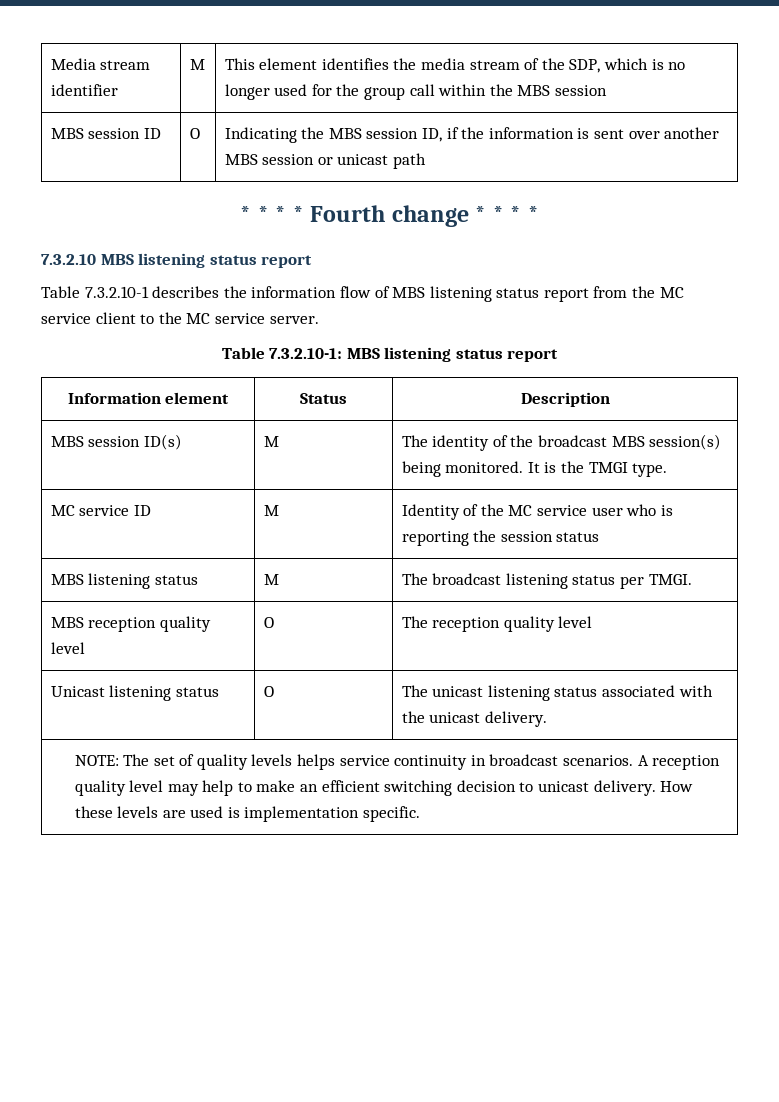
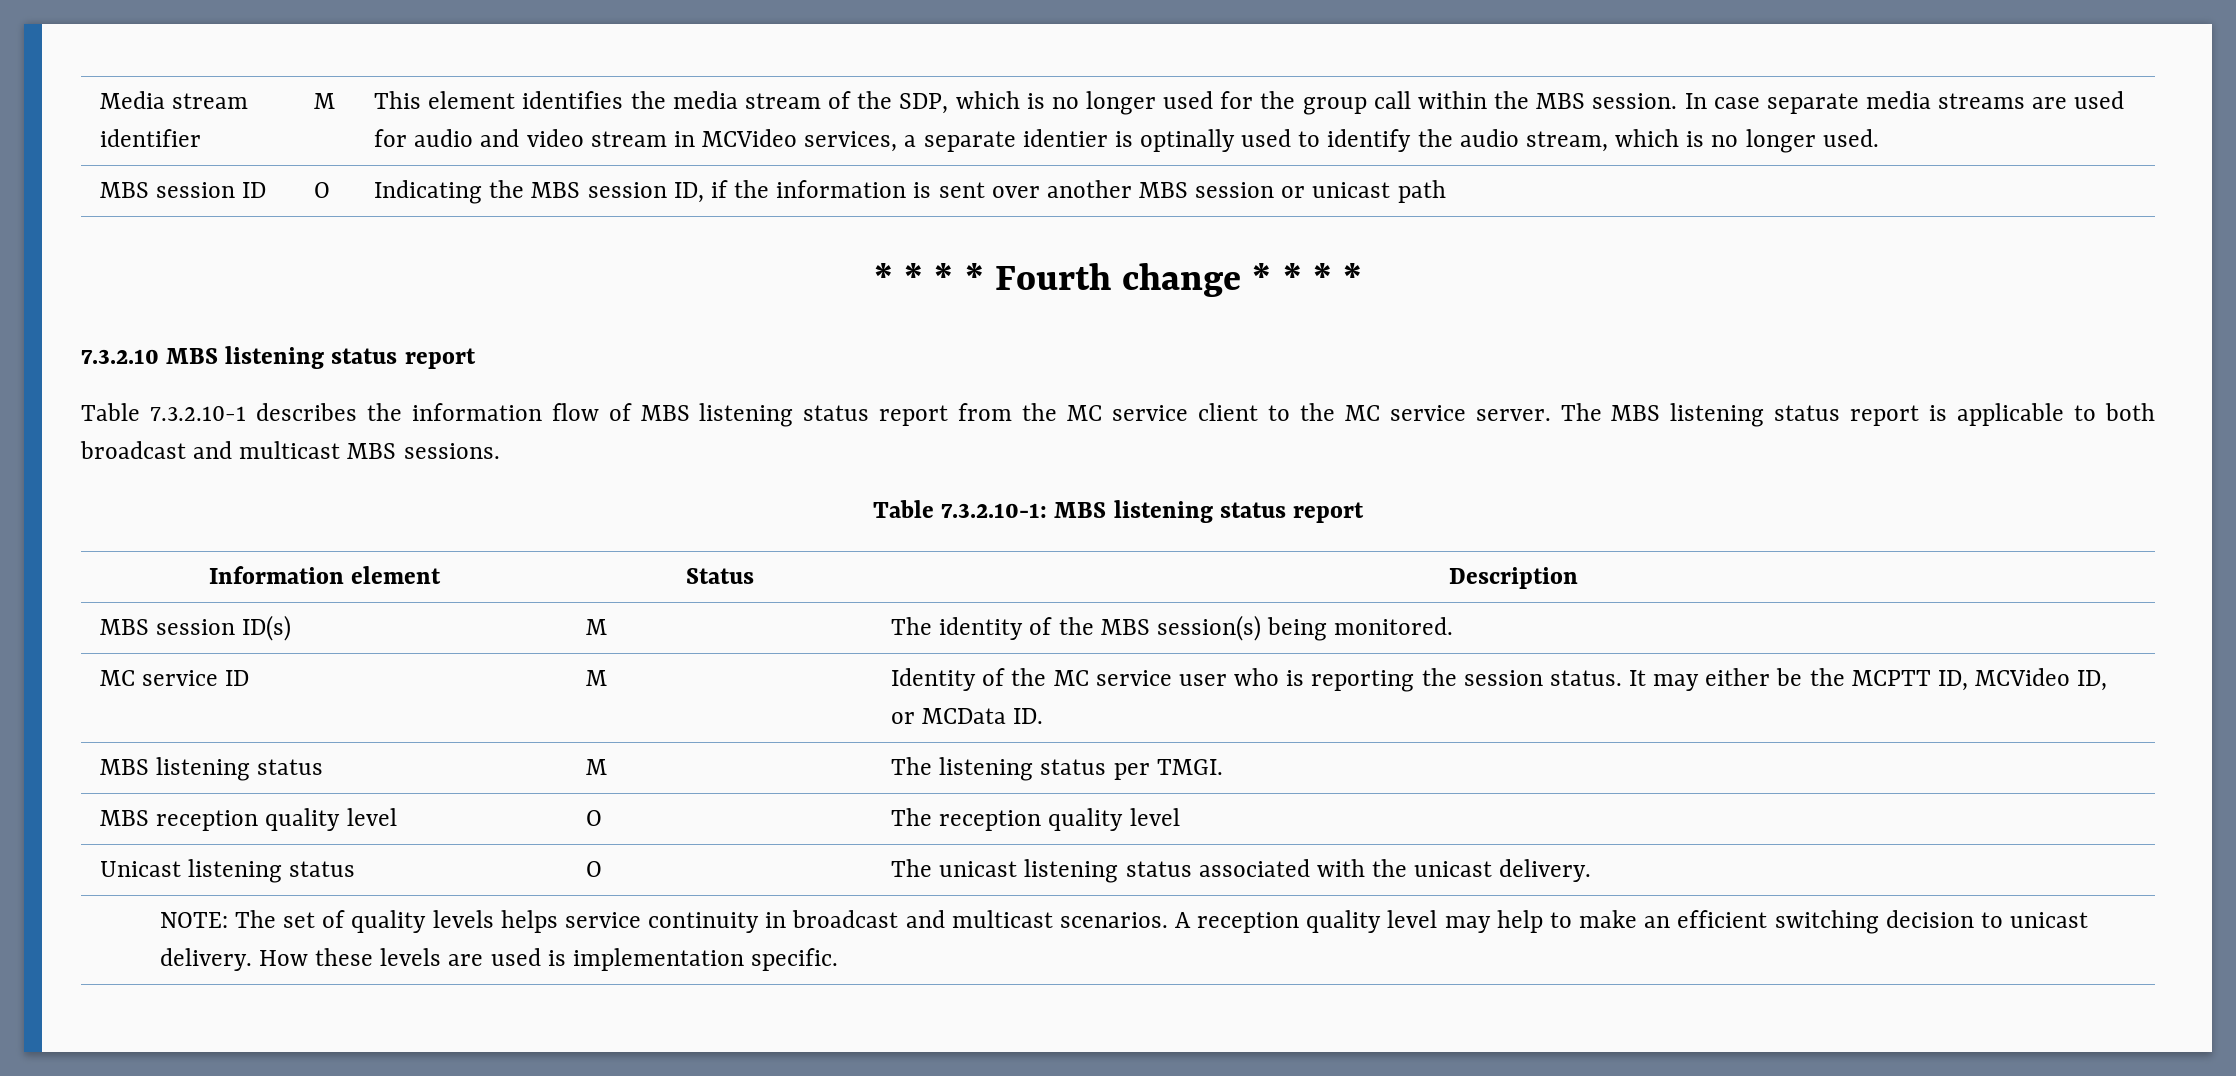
- This element identifies the media stream of the SDP, which is no longer used for the group call within the MBS session
+ This element identifies the media stream of the SDP, which is no longer used for the group call within the MBS session. In case separate media streams are used for audio and video stream in MCVideo services, a separate identier is optinally used to identify the audio stream, which is no longer used.
+ The MBS listening status report is applicable to both broadcast and multicast MBS sessions.
- MBS session ID(s) | M | The identity of the broadcast MBS session(s) being monitored. It is the TMGI type.
+ MBS session ID(s) | M | The identity of the MBS session(s) being monitored.
- MC service ID | M | Identity of the MC service user who is reporting the session status
+ MC service ID | M | Identity of the MC service user who is reporting the session status. It may either be the MCPTT ID, MCVideo ID, or MCData ID.
- MBS listening status | M | The broadcast listening status per TMGI.
+ MBS listening status | M | The listening status per TMGI.
- NOTE: The set of quality levels helps service continuity in broadcast scenarios. A reception quality level may help to make an efficient switching decision to unicast delivery. How these levels are used is implementation specific.
+ NOTE: The set of quality levels helps service continuity in broadcast and multicast scenarios. A reception quality level may help to make an efficient switching decision to unicast delivery. How these levels are used is implementation specific.

